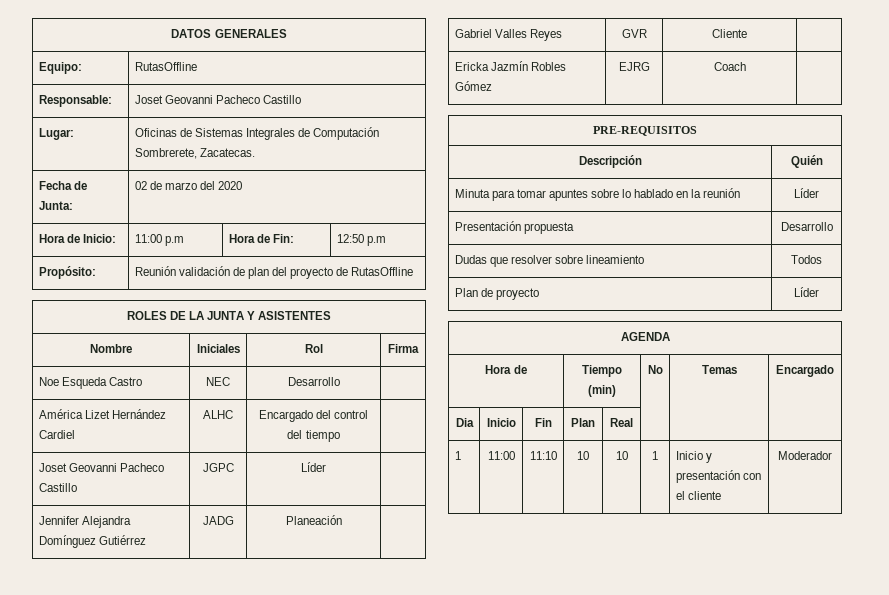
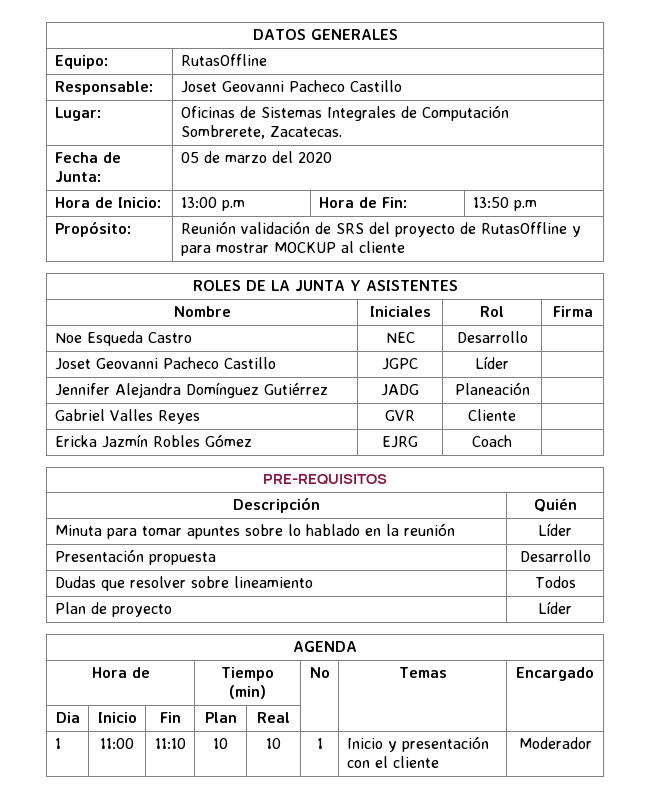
- Fecha de Junta: | 02 de marzo del 2020
+ Fecha de Junta: | 05 de marzo del 2020
- Hora de Inicio: | 11:00 p.m | Hora de Fin: | 12:50 p.m
+ Hora de Inicio: | 13:00 p.m | Hora de Fin: | 13:50 p.m
- Propósito: | Reunión validación de plan del proyecto de RutasOffline
+ Propósito: | Reunión validación de SRS del proyecto de RutasOffline y para mostrar MOCKUP al cliente
- América Lizet Hernández Cardiel | ALHC | Encargado del control del tiempo |

